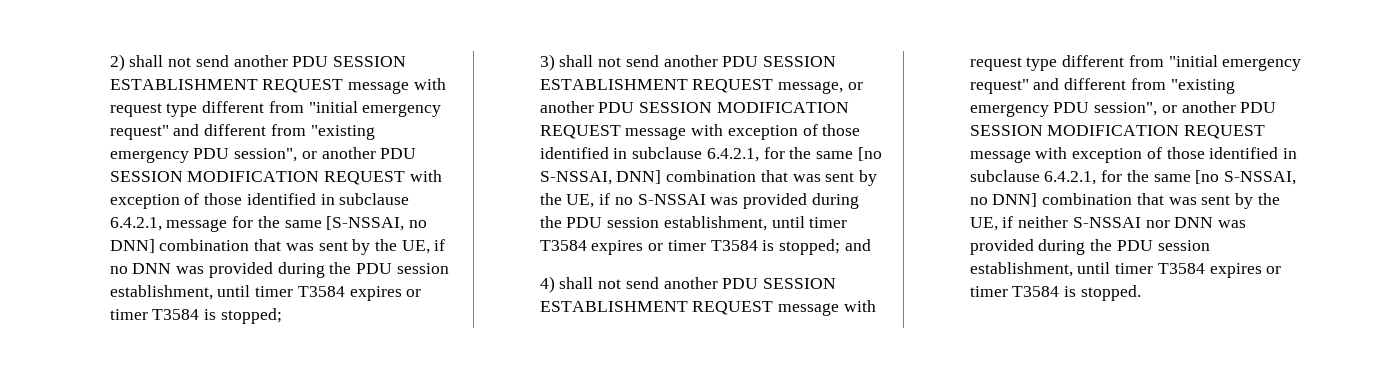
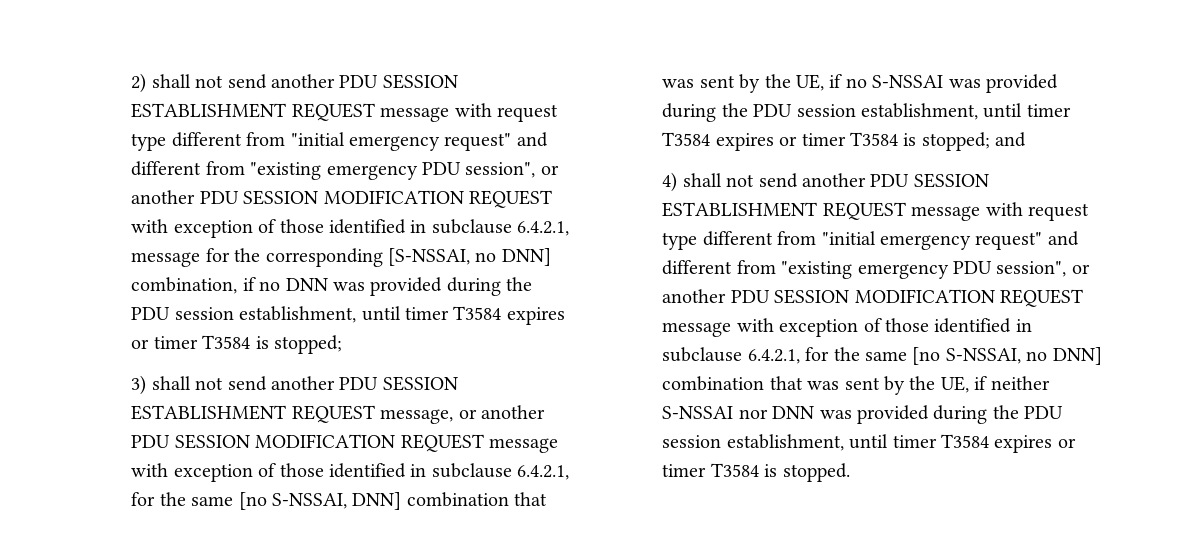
- 2) shall not send another PDU SESSION ESTABLISHMENT REQUEST message with request type different from "initial emergency request" and different from "existing emergency PDU session", or another PDU SESSION MODIFICATION REQUEST with exception of those identified in subclause 6.4.2.1, message for the same [S-NSSAI, no DNN] combination that was sent by the UE, if no DNN was provided during the PDU session establishment, until timer T3584 expires or timer T3584 is stopped;
+ 2) shall not send another PDU SESSION ESTABLISHMENT REQUEST message with request type different from "initial emergency request" and different from "existing emergency PDU session", or another PDU SESSION MODIFICATION REQUEST with exception of those identified in subclause 6.4.2.1, message for the corresponding [S-NSSAI, no DNN] combination, if no DNN was provided during the PDU session establishment, until timer T3584 expires or timer T3584 is stopped;

